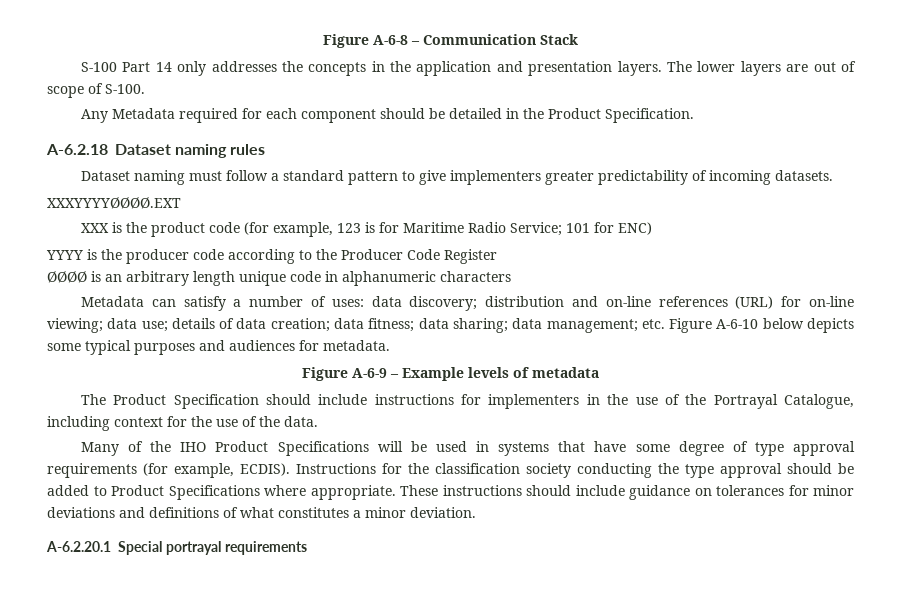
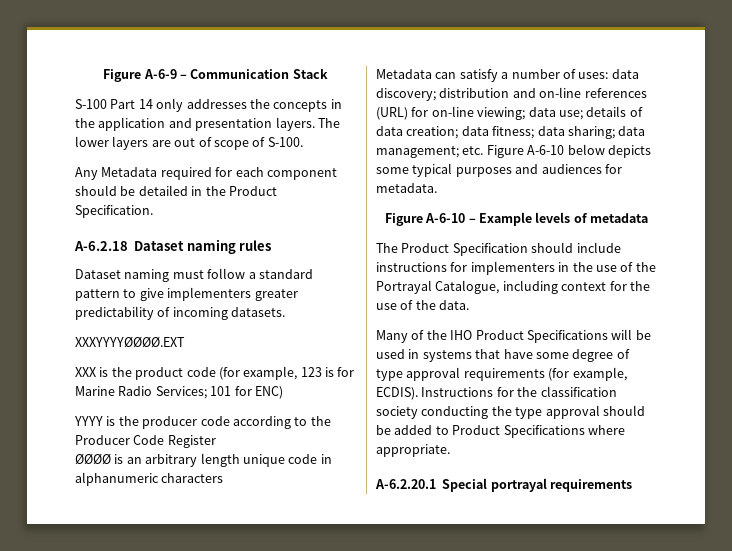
- Figure A-6-8 – Communication Stack
+ Figure A-6-9 – Communication Stack
- XXX is the product code (for example, 123 is for Maritime Radio Service; 101 for ENC)
+ XXX is the product code (for example, 123 is for Marine Radio Services; 101 for ENC)
- Figure A-6-9 – Example levels of metadata
+ Figure A-6-10 – Example levels of metadata
- These instructions should include guidance on tolerances for minor deviations and definitions of what constitutes a minor deviation.

